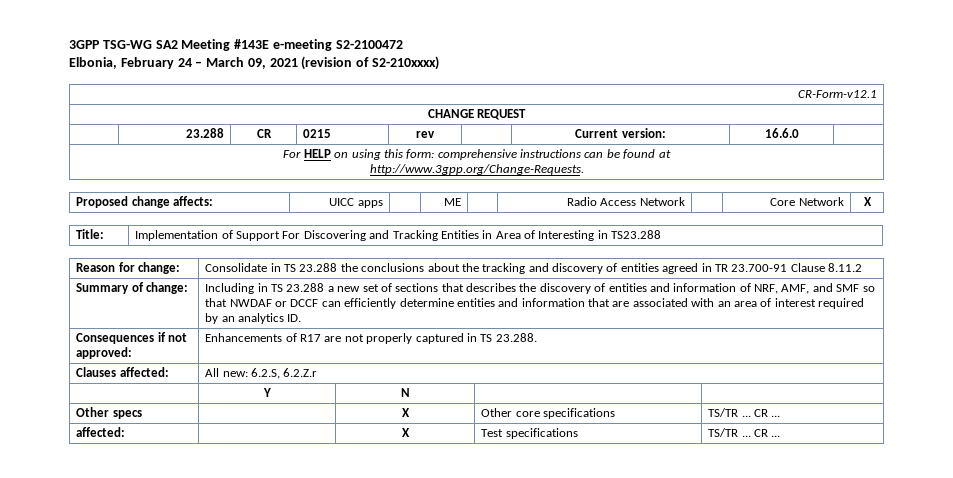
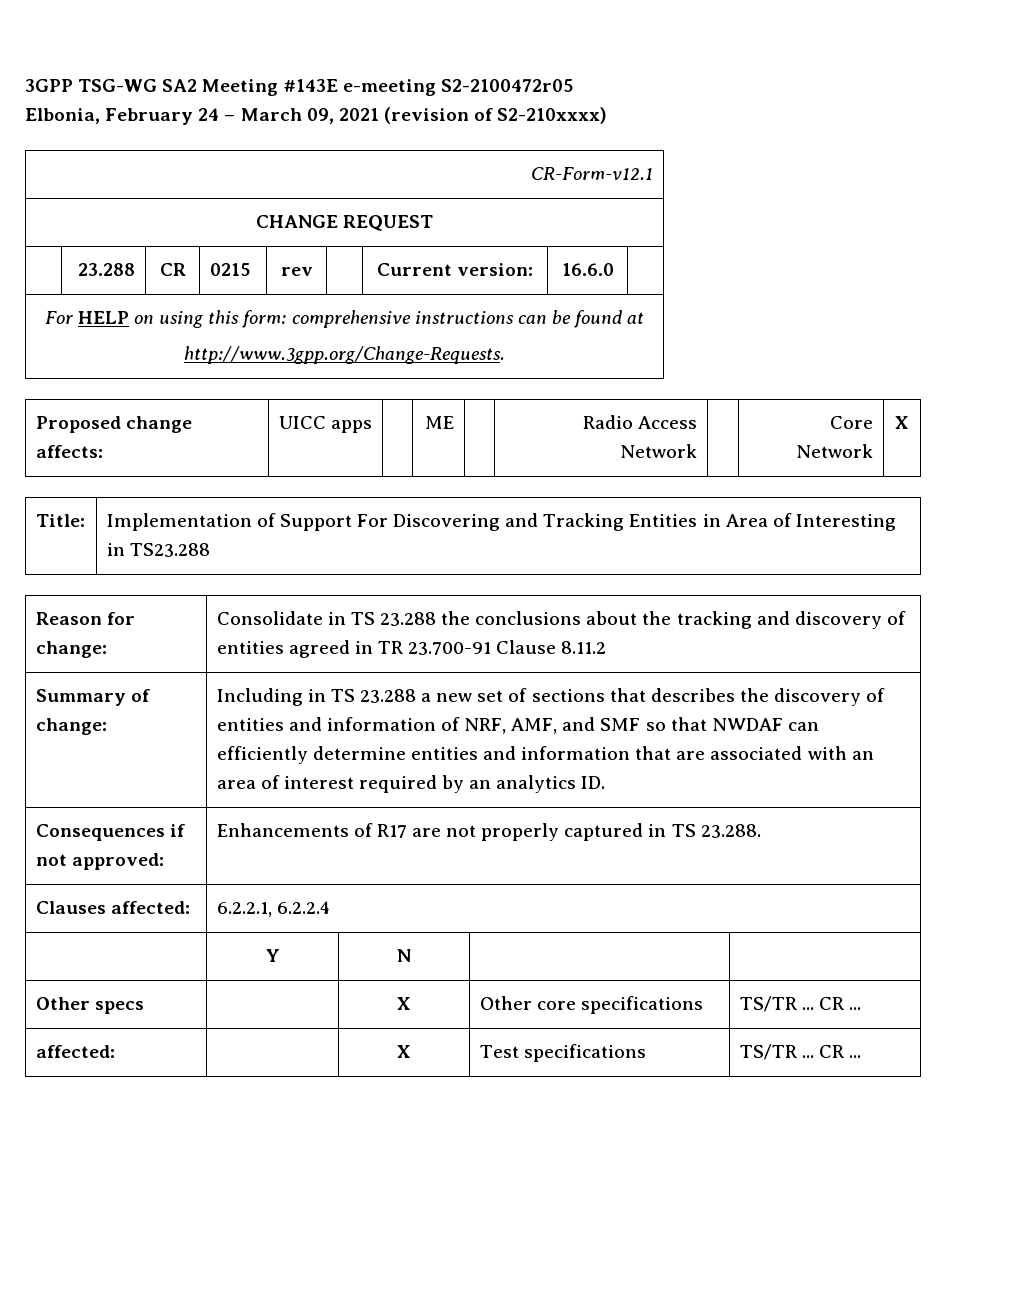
- 3GPP TSG-WG SA2 Meeting #143E e-meeting S2-2100472
+ 3GPP TSG-WG SA2 Meeting #143E e-meeting S2-2100472r05
- Including in TS 23.288 a new set of sections that describes the discovery of entities and information of NRF, AMF, and SMF so that NWDAF or DCCF can efficiently determine entities and information that are associated with an area of interest required by an analytics ID.
+ Including in TS 23.288 a new set of sections that describes the discovery of entities and information of NRF, AMF, and SMF so that NWDAF can efficiently determine entities and information that are associated with an area of interest required by an analytics ID.
- Clauses affected: | All new: 6.2.S, 6.2.Z.r
+ Clauses affected: | 6.2.2.1, 6.2.2.4

